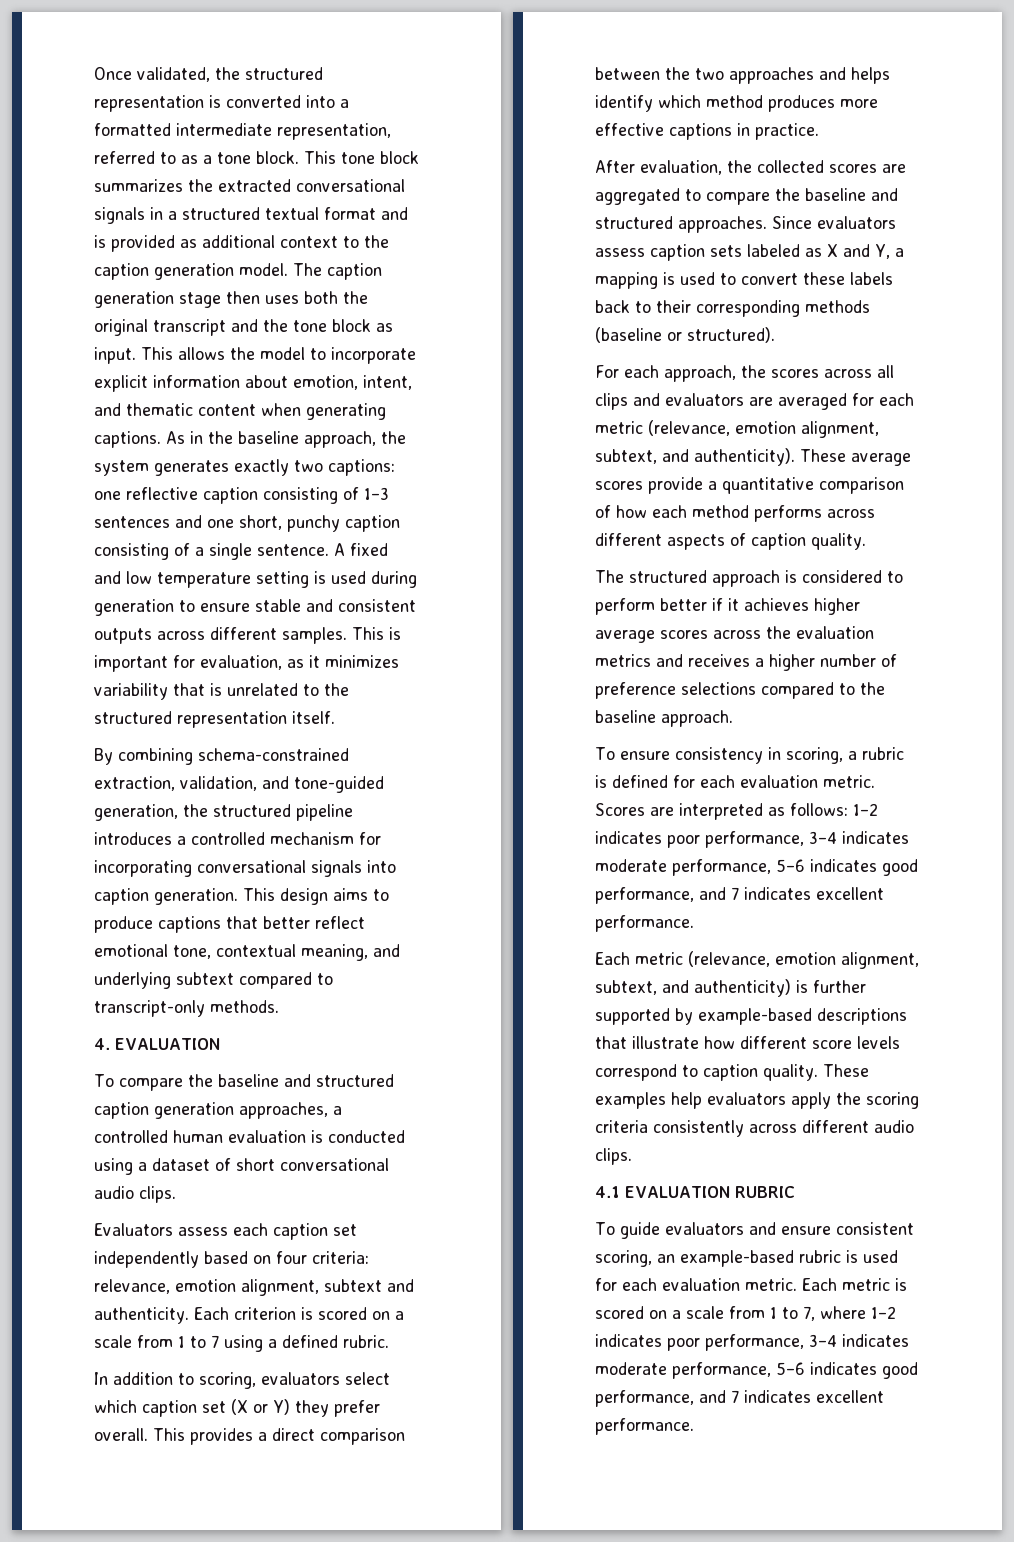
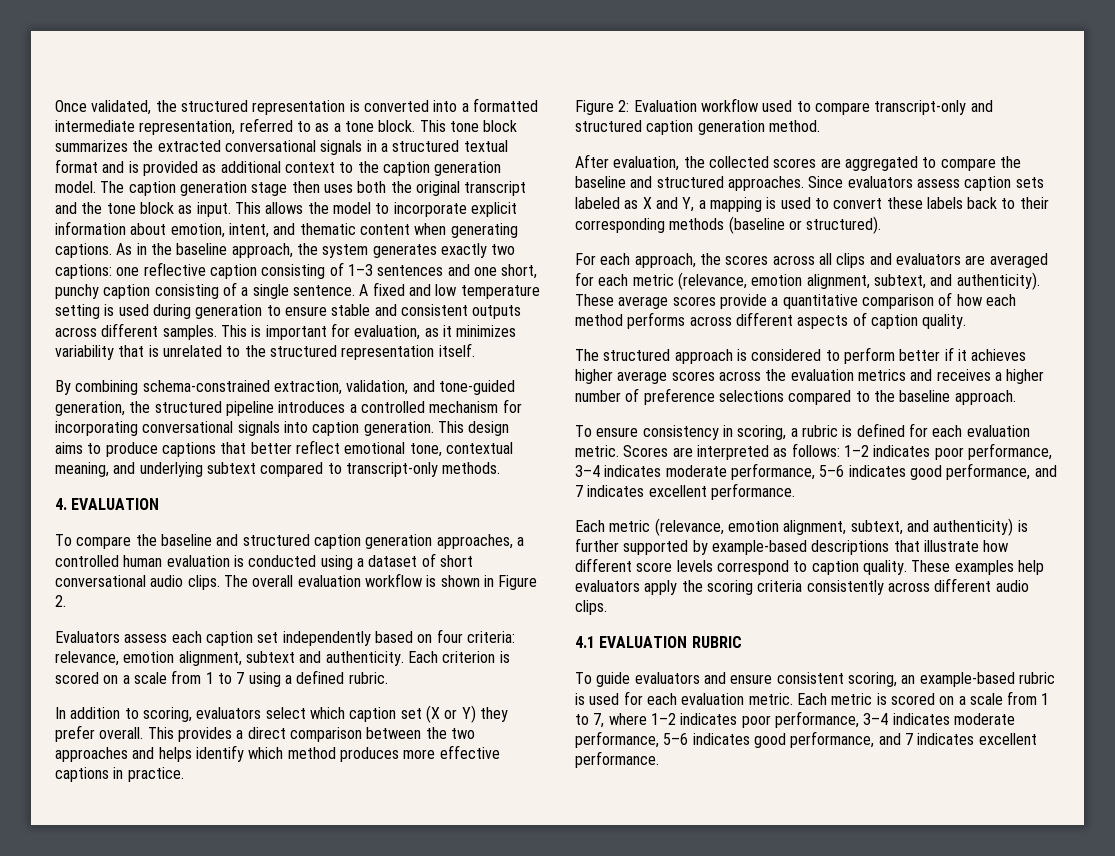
+ The overall evaluation workflow is shown in Figure 2.
+ Figure 2: Evaluation workflow used to compare transcript-only and structured caption generation method.

